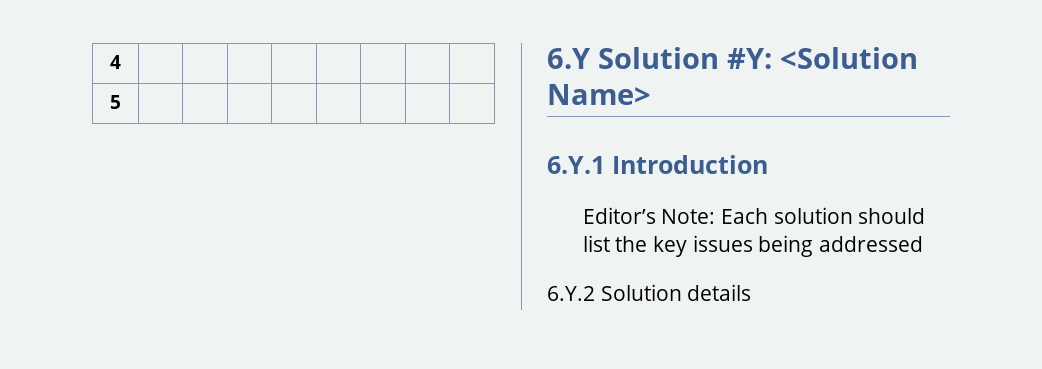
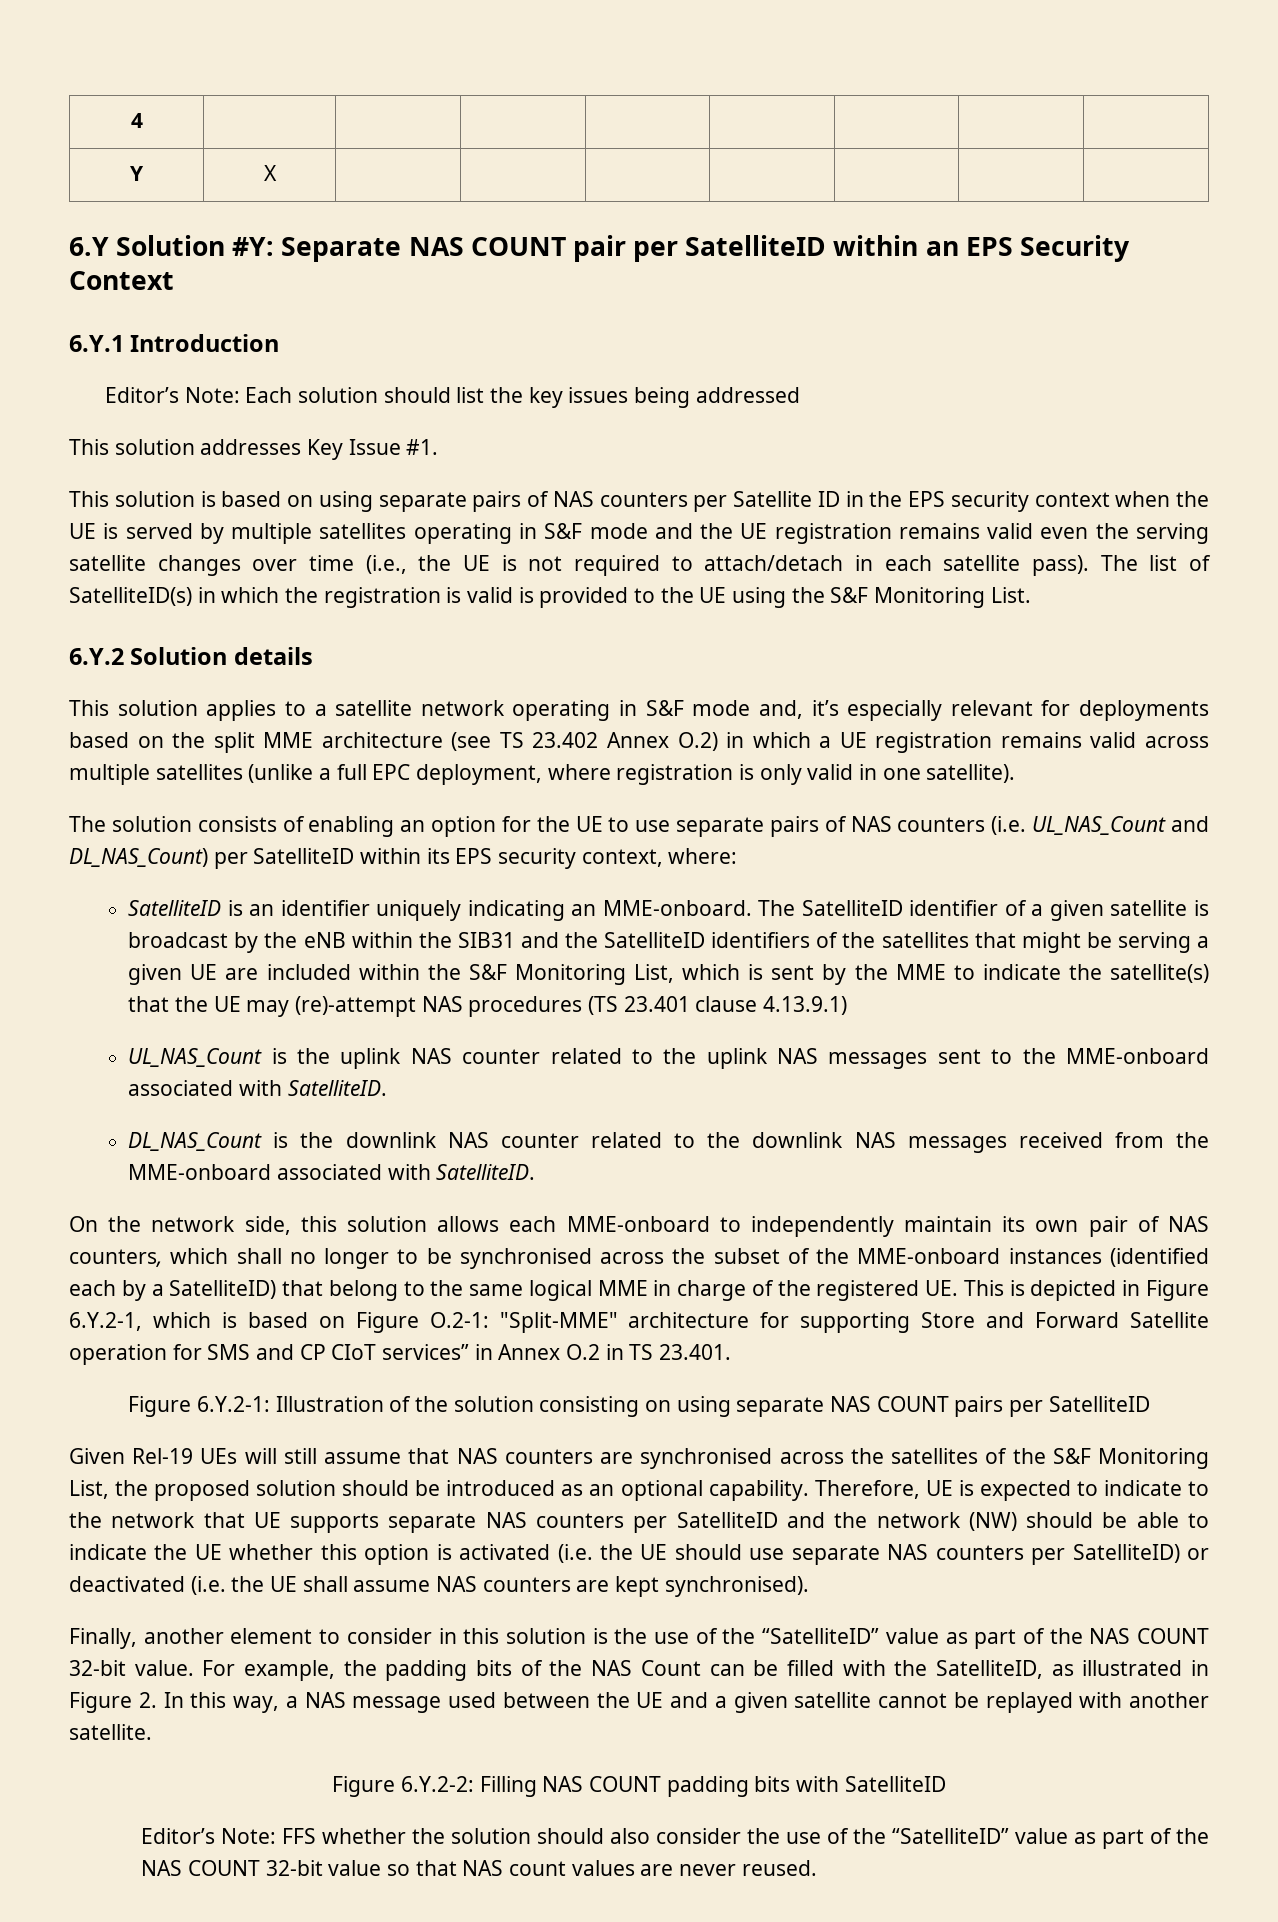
- 5 | | | | | | | |
+ Y | X | | | | | | |
- 6.Y Solution #Y: <Solution Name>
+ 6.Y Solution #Y: Separate NAS COUNT pair per SatelliteID within an EPS Security Context
+ This solution addresses Key Issue #1.
+ This solution is based on using separate pairs of NAS counters per Satellite ID in the EPS security context when the UE is served by multiple satellites operating in S&F mode and the UE registration remains valid even the serving satellite changes over time (i.e., the UE is not required to attach/detach in each satellite pass). The list of SatelliteID(s) in which the registration is valid is provided to the UE using the S&F Monitoring List.
  6.Y.2 Solution details
+ This solution applies to a satellite network operating in S&F mode and, it’s especially relevant for deployments based on the split MME architecture (see TS 23.402 Annex O.2) in which a UE registration remains valid across multiple satellites (unlike a full EPC deployment, where registration is only valid in one satellite).
+ The solution consists of enabling an option for the UE to use separate pairs of NAS counters (i.e. UL_NAS_Count and DL_NAS_Count) per SatelliteID within its EPS security context, where:
+ SatelliteID is an identifier uniquely indicating an MME-onboard. The SatelliteID identifier of a given satellite is broadcast by the eNB within the SIB31 and the SatelliteID identifiers of the satellites that might be serving a given UE are included within the S&F Monitoring List, which is sent by the MME to indicate the satellite(s) that the UE may (re)-attempt NAS procedures (TS 23.401 clause 4.13.9.1)
+ UL_NAS_Count is the uplink NAS counter related to the uplink NAS messages sent to the MME-onboard associated with SatelliteID.
+ DL_NAS_Count is the downlink NAS counter related to the downlink NAS messages received from the MME-onboard associated with SatelliteID.
+ On the network side, this solution allows each MME-onboard to independently maintain its own pair of NAS counters, which shall no longer to be synchronised across the subset of the MME-onboard instances (identified each by a SatelliteID) that belong to the same logical MME in charge of the registered UE. This is depicted in Figure 6.Y.2-1, which is based on Figure O.2-1: "Split-MME" architecture for supporting Store and Forward Satellite operation for SMS and CP CIoT services” in Annex O.2 in TS 23.401.
+ Figure 6.Y.2-1: Illustration of the solution consisting on using separate NAS COUNT pairs per SatelliteID
+ Given Rel-19 UEs will still assume that NAS counters are synchronised across the satellites of the S&F Monitoring List, the proposed solution should be introduced as an optional capability. Therefore, UE is expected to indicate to the network that UE supports separate NAS counters per SatelliteID and the network (NW) should be able to indicate the UE whether this option is activated (i.e. the UE should use separate NAS counters per SatelliteID) or deactivated (i.e. the UE shall assume NAS counters are kept synchronised).
+ Finally, another element to consider in this solution is the use of the “SatelliteID” value as part of the NAS COUNT 32-bit value. For example, the padding bits of the NAS Count can be filled with the SatelliteID, as illustrated in Figure 2. In this way, a NAS message used between the UE and a given satellite cannot be replayed with another satellite.
+ Figure 6.Y.2-2: Filling NAS COUNT padding bits with SatelliteID
+ Editor’s Note: FFS whether the solution should also consider the use of the “SatelliteID” value as part of the NAS COUNT 32-bit value so that NAS count values are never reused.

